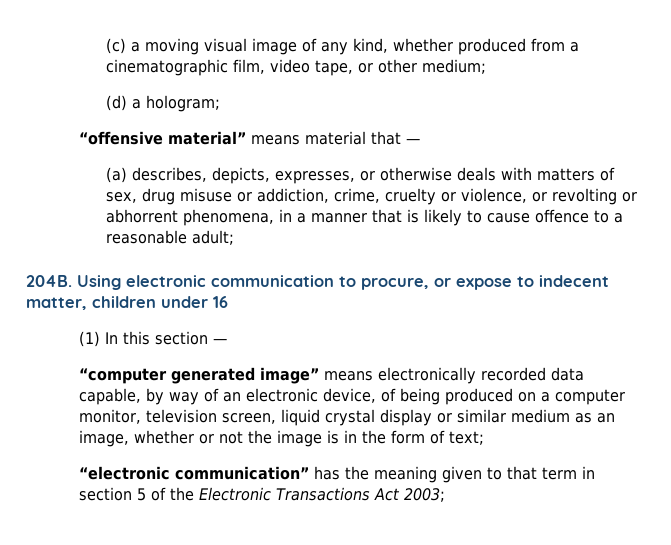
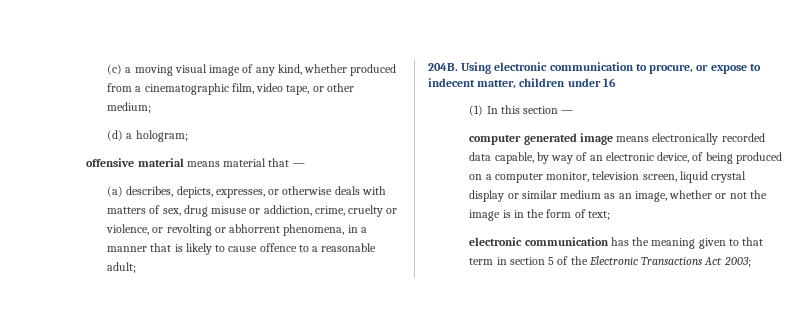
- “offensive material” means material that —
+ offensive material means material that —
- “computer generated image” means electronically recorded data capable, by way of an electronic device, of being produced on a computer monitor, television screen, liquid crystal display or similar medium as an image, whether or not the image is in the form of text;
+ computer generated image means electronically recorded data capable, by way of an electronic device, of being produced on a computer monitor, television screen, liquid crystal display or similar medium as an image, whether or not the image is in the form of text;
- “electronic communication” has the meaning given to that term in section 5 of the Electronic Transactions Act 2003;
+ electronic communication has the meaning given to that term in section 5 of the Electronic Transactions Act 2003;

